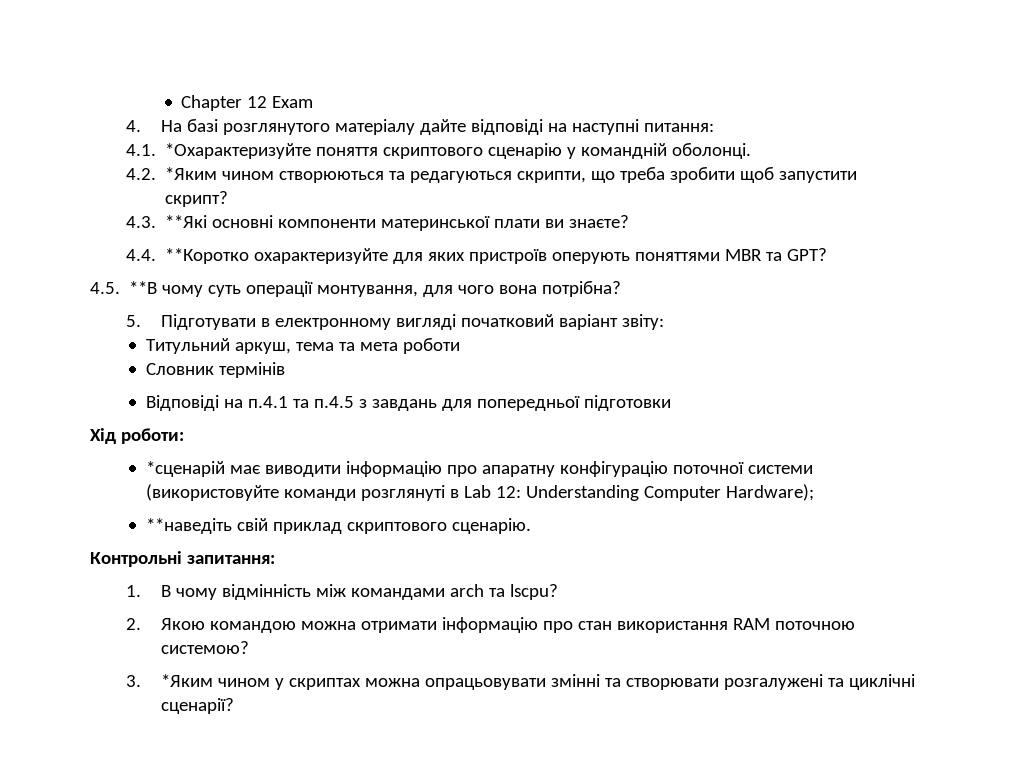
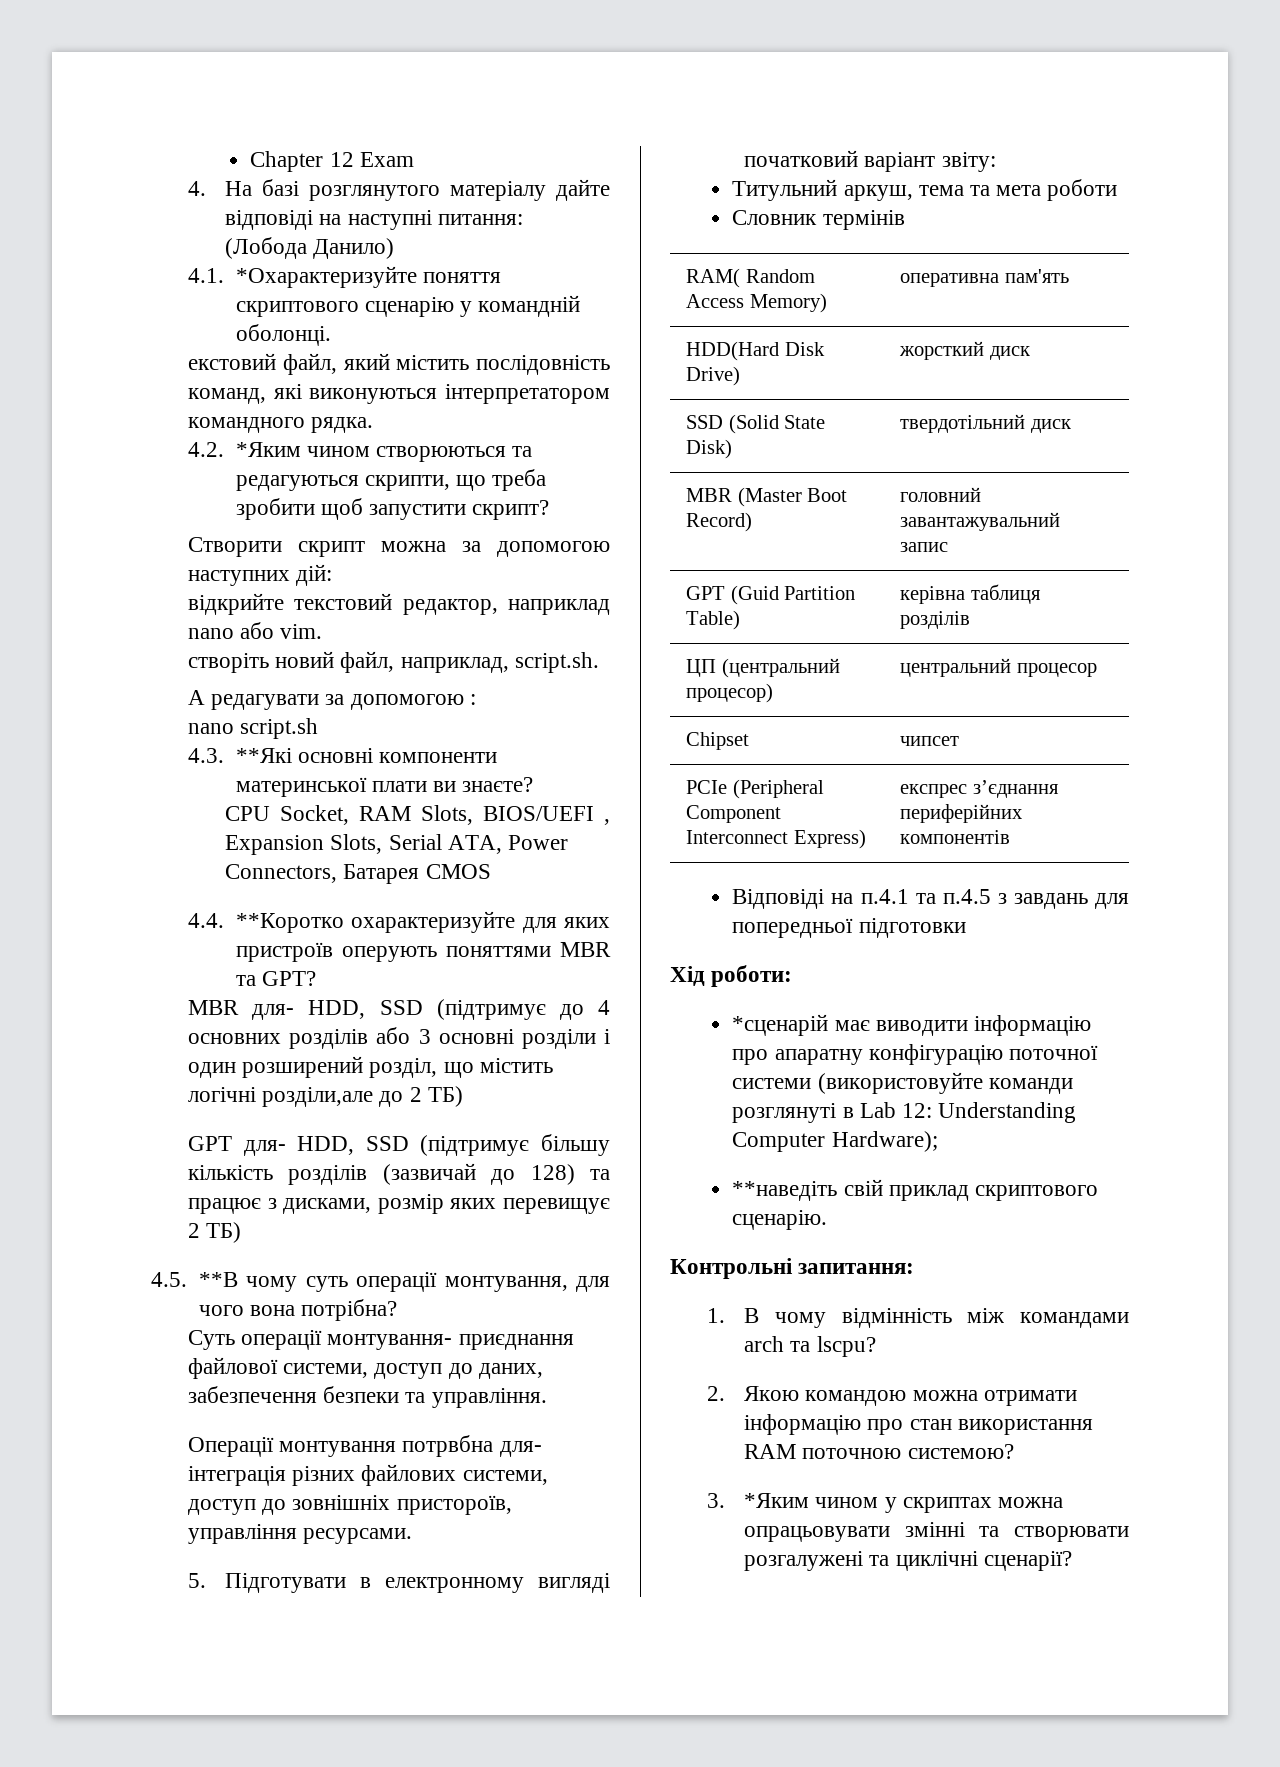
- 4. На базі розглянутого матеріалу дайте відповіді на наступні питання:
+ 4. На базі розглянутого матеріалу дайте відповіді на наступні питання: (Лобода Данило)
+ екстовий файл, який містить послідовність команд, які виконуються інтерпретатором командного рядка.
+ Створити скрипт можна за допомогою наступних дій:
+ відкрийте текстовий редактор, наприклад nano або vim.
+ створіть новий файл, наприклад, script.sh.
+ А редагувати за допомогою :
+ nano script.sh
+ CPU Socket, RAM Slots, BIOS/UEFI , Expansion Slots, Serial ATA, Power Connectors, Батарея CMOS
+ MBR для- HDD, SSD (підтримує до 4 основних розділів або 3 основні розділи і один розширений розділ, що містить логічні розділи,але до 2 ТБ)
+ GPT для- HDD, SSD (підтримує більшу кількість розділів (зазвичай до 128) та працює з дисками, розмір яких перевищує 2 ТБ)
+ Суть операції монтування- приєднання файлової системи, доступ до даних, забезпечення безпеки та управління.
+ Операції монтування потрвбна для- інтеграція різних файлових системи, доступ до зовнішніх пристороїв, управління ресурсами.
+ RAM( Random Access Memory) | оперативна пам'ять
+ HDD(Hard Disk Drive) | жорсткий диск
+ SSD (Solid State Disk) | твердотільний диск
+ MBR (Master Boot Record) | головний завантажувальний запис
+ GPT (Guid Partition Table) | керівна таблиця розділів
+ ЦП (центральний процесор) | центральний процесор
+ Chipset | чипсет
+ PCIе (Peripheral Component Interconnect Express) | експрес з’єднання периферійних компонентів

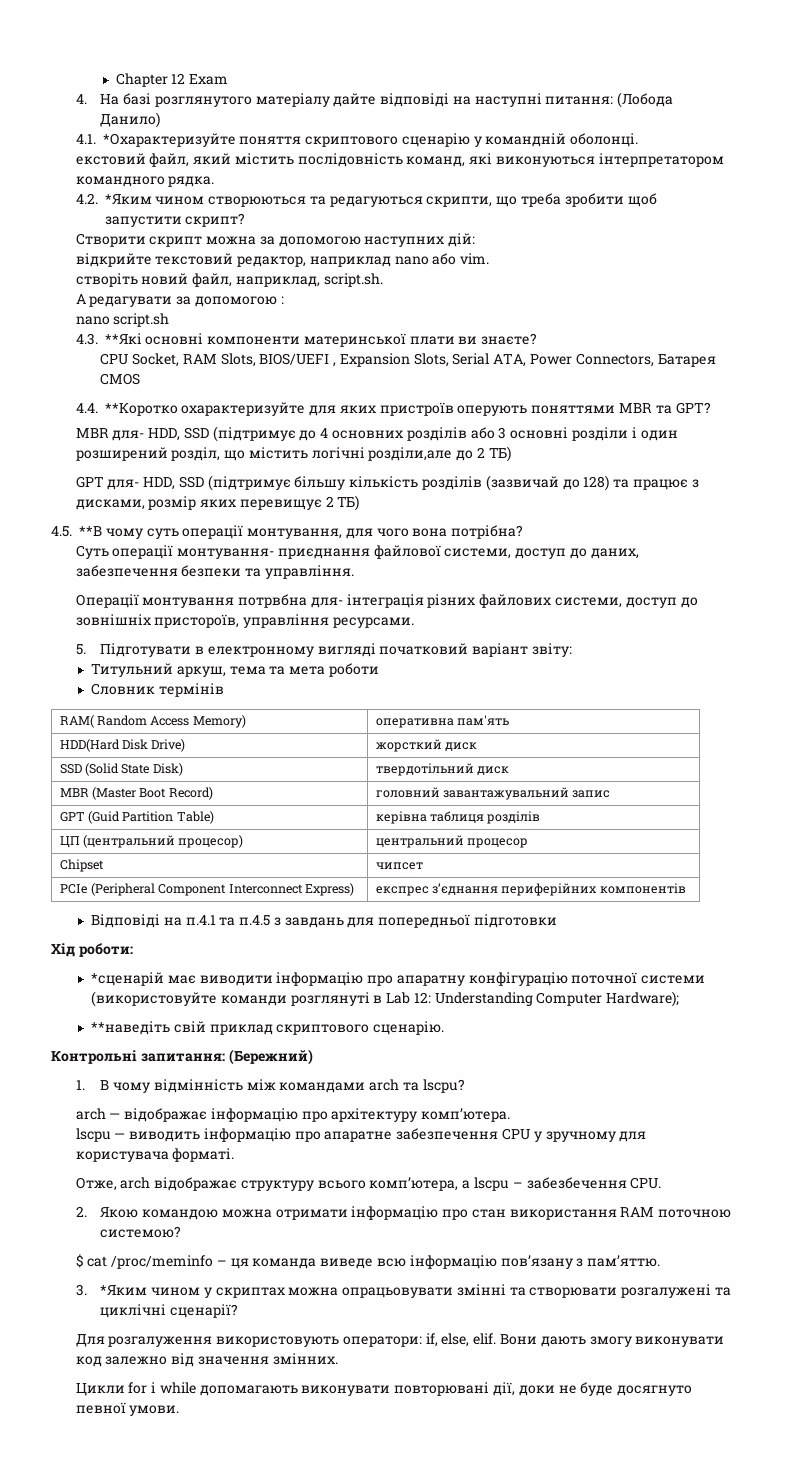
- Контрольні запитання:
+ Контрольні запитання: (Бережний)
+ arch — відображає інформацію про архітектуру комп’ютера.
+ lscpu — виводить інформацію про апаратне забезпечення CPU у зручному для користувача форматі.
+ Отже, arch відображає структуру всього комп’ютера, а lscpu – забезбечення CPU.
+ $ cat /proc/meminfo – ця команда виведе всю інформацію пов’язану з пам’яттю.
+ Для розгалуження використовують оператори: if, else, elif. Вони дають змогу виконувати код залежно від значення змінних.
+ Цикли for і while допомагають виконувати повторювані дії, доки не буде досягнуто певної умови.

